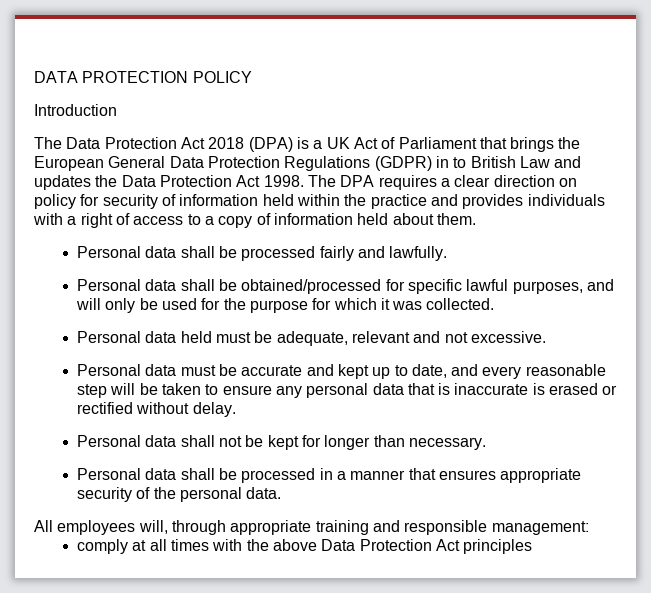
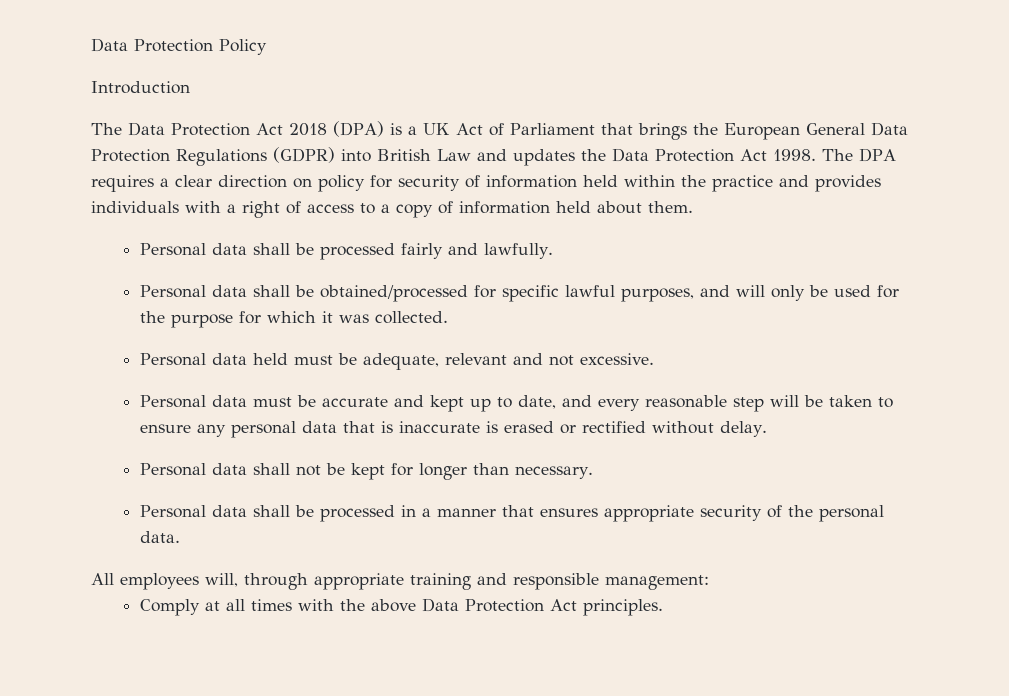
- DATA PROTECTION POLICY
+ Data Protection Policy
- The Data Protection Act 2018 (DPA) is a UK Act of Parliament that brings the European General Data Protection Regulations (GDPR) in to British Law and updates the Data Protection Act 1998.
+ The Data Protection Act 2018 (DPA) is a UK Act of Parliament that brings the European General Data Protection Regulations (GDPR) into British Law and updates the Data Protection Act 1998.
- comply at all times with the above Data Protection Act principles
+ Comply at all times with the above Data Protection Act principles.

